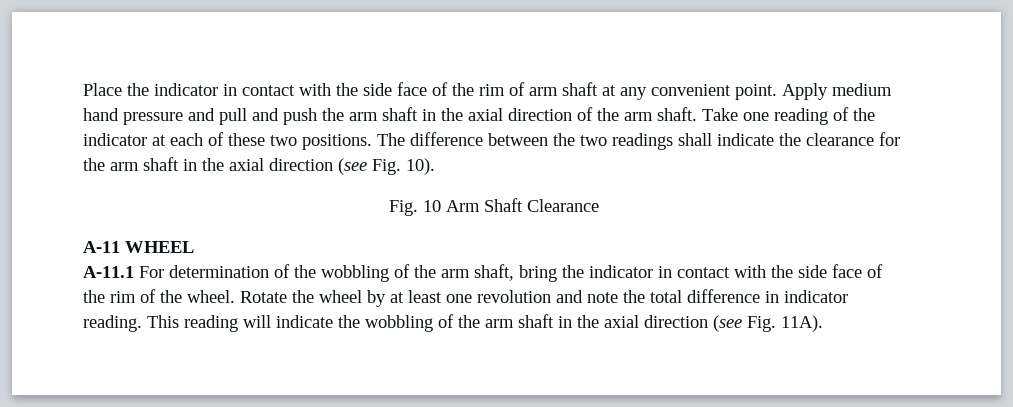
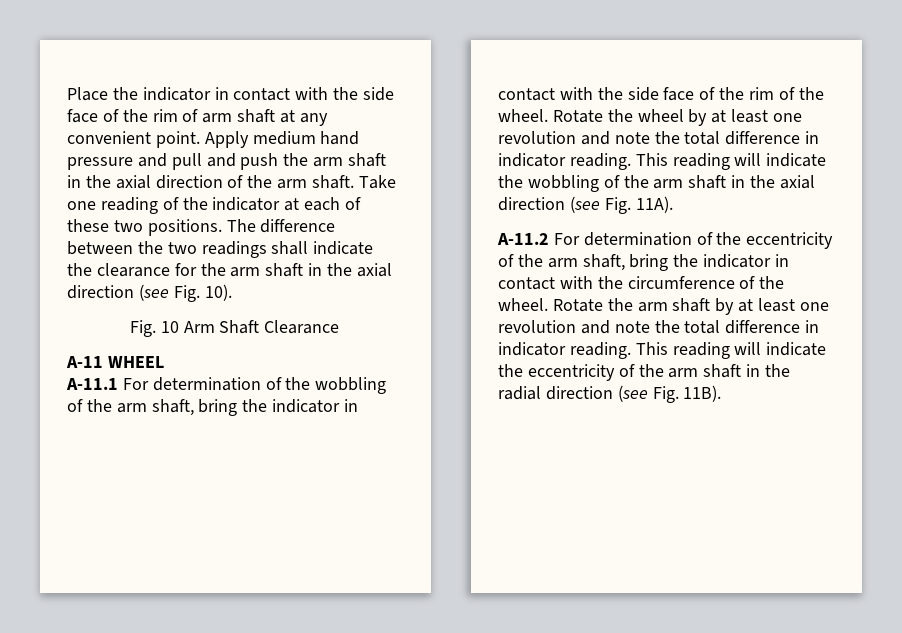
+ A-11.2 For determination of the eccentricity of the arm shaft, bring the indicator in contact with the circumference of the wheel. Rotate the arm shaft by at least one revolution and note the total difference in indicator reading. This reading will indicate the eccentricity of the arm shaft in the radial direction (see Fig. 11B).

